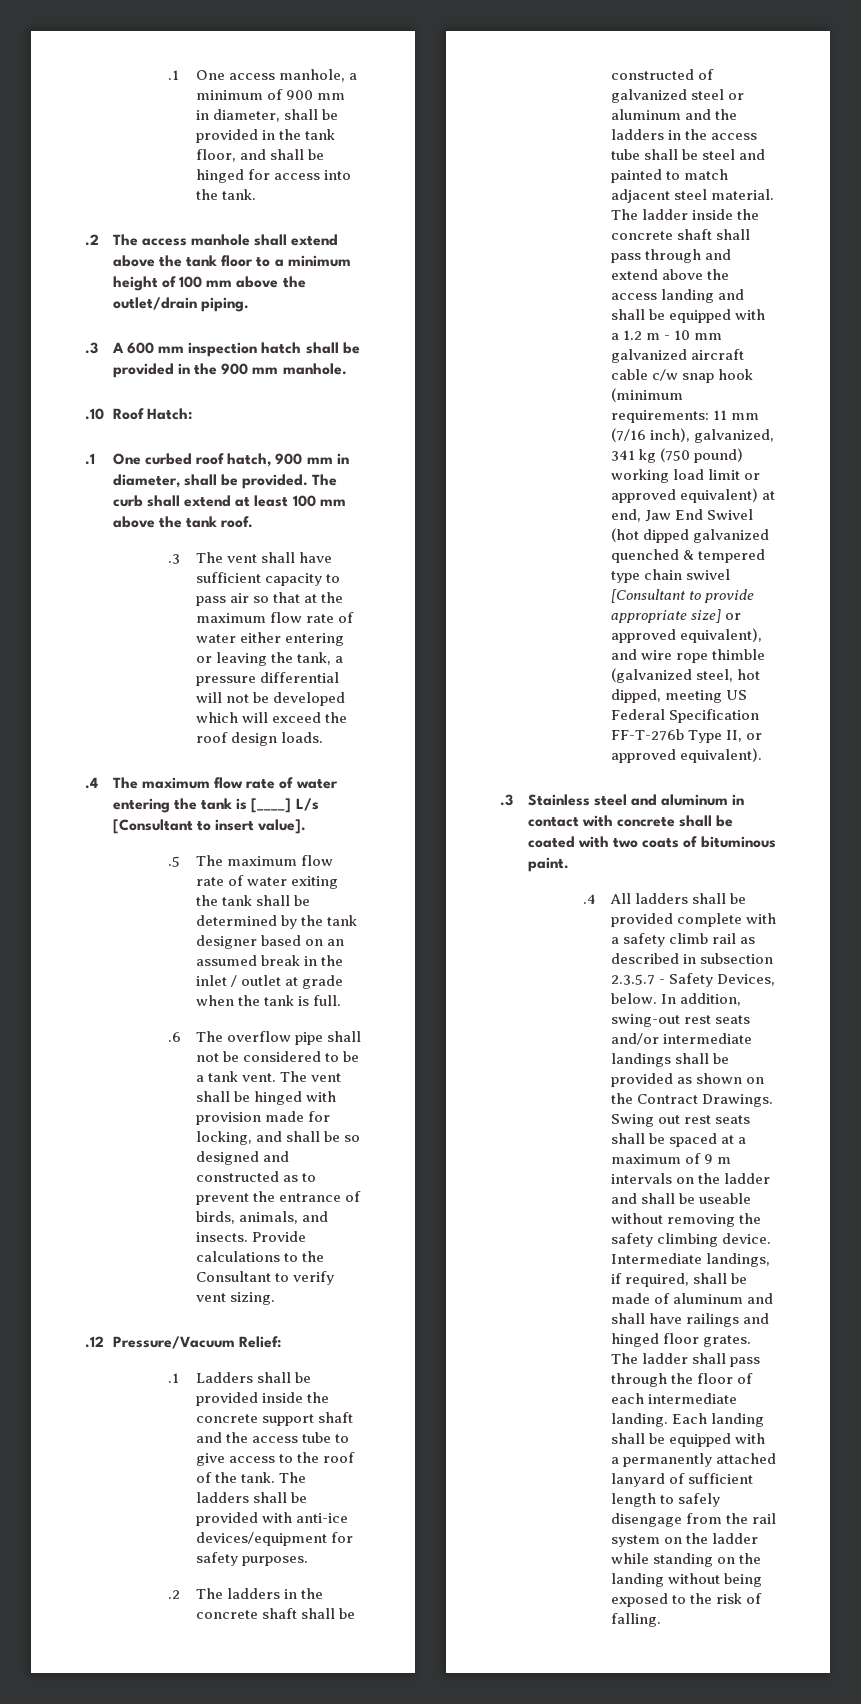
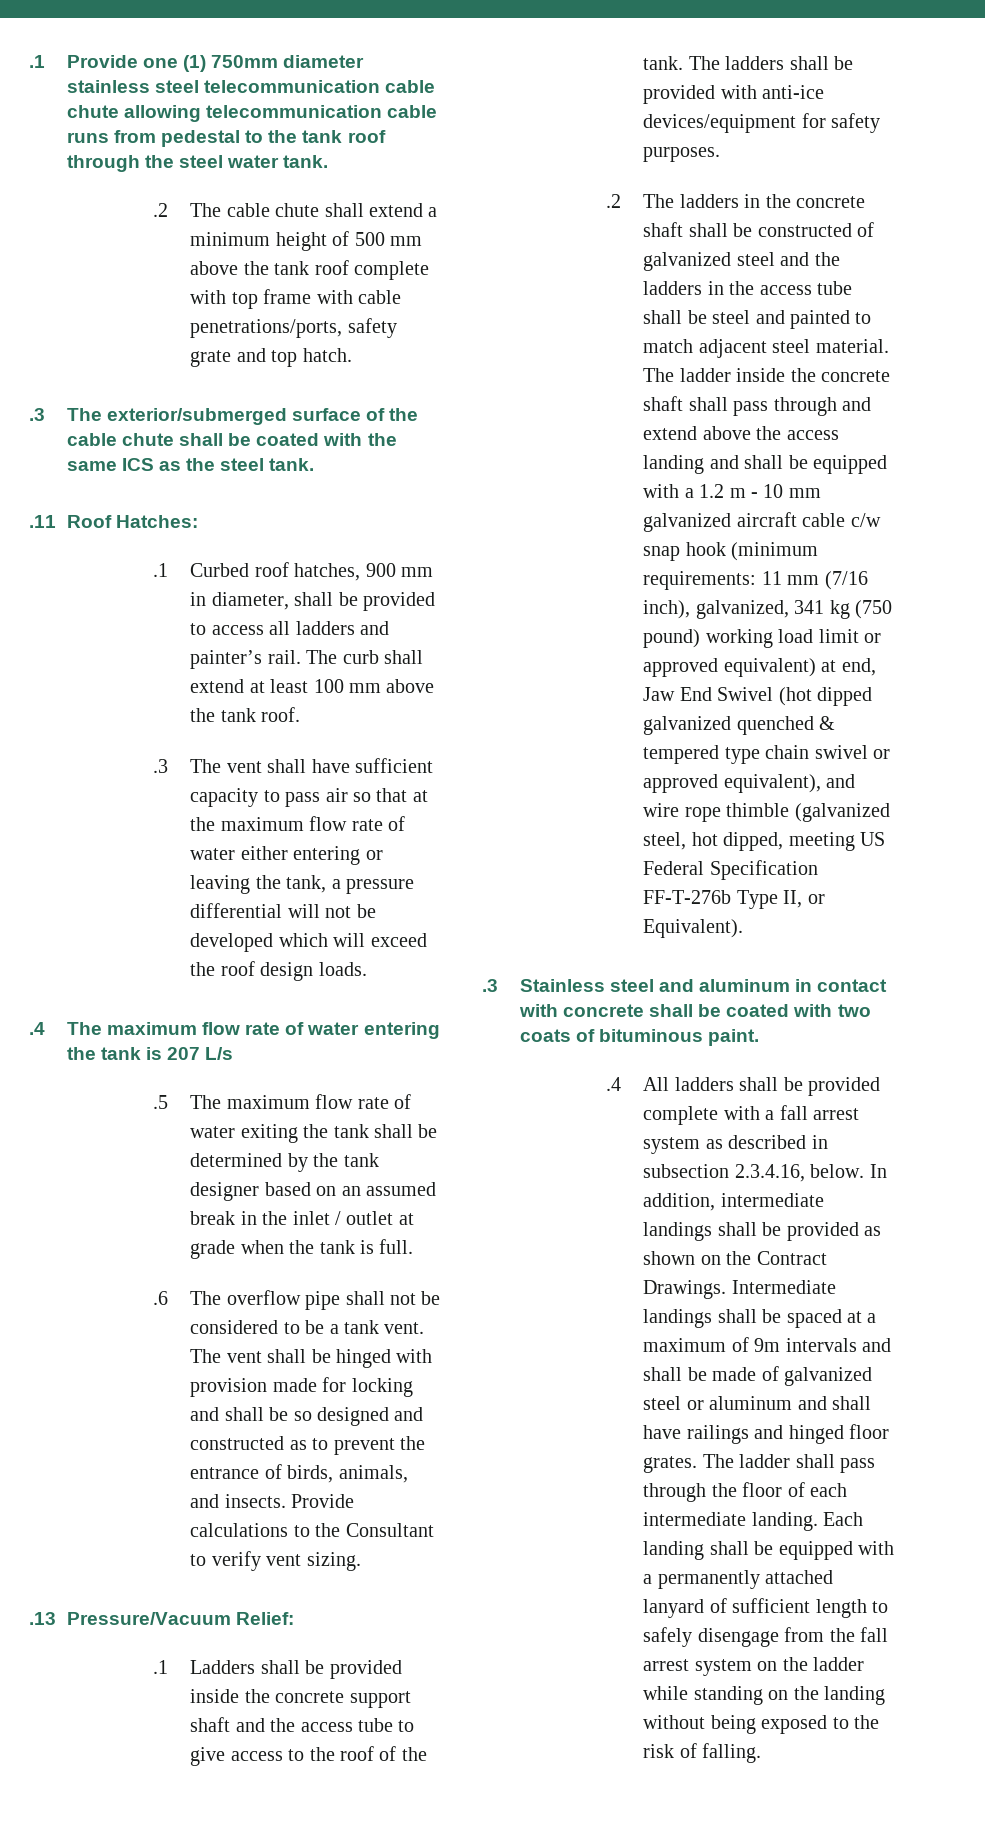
- .1 One access manhole, a minimum of 900 mm in diameter, shall be provided in the tank floor, and shall be hinged for access into the tank.
- .2 The access manhole shall extend above the tank floor to a minimum height of 100 mm above the outlet/drain piping.
- .3 A 600 mm inspection hatch shall be provided in the 900 mm manhole.
- .10 Roof Hatch:
- .1 One curbed roof hatch, 900 mm in diameter, shall be provided.
+ .1 Provide one (1) 750mm diameter stainless steel telecommunication cable chute allowing telecommunication cable runs from pedestal to the tank roof through the steel water tank.
+ .2 The cable chute shall extend a minimum height of 500 mm above the tank roof complete with top frame with cable penetrations/ports, safety grate and top hatch.
+ .3 The exterior/submerged surface of the cable chute shall be coated with the same ICS as the steel tank.
+ .11 Roof Hatches:
+ .1 Curbed roof hatches, 900 mm in diameter, shall be provided to access all ladders and painter’s rail.
- .4 The maximum flow rate of water entering the tank is [____] L/s [Consultant to insert value].
+ .4 The maximum flow rate of water entering the tank is 207 L/s
- The vent shall be hinged with provision made for locking, and shall be so designed and constructed as to prevent the entrance of birds, animals, and insects.
+ The vent shall be hinged with provision made for locking and shall be so designed and constructed as to prevent the entrance of birds, animals, and insects.
- .12 Pressure/Vacuum Relief:
+ .13 Pressure/Vacuum Relief:
- .2 The ladders in the concrete shaft shall be constructed of galvanized steel or aluminum and the ladders in the access tube shall be steel and painted to match adjacent steel material.
+ .2 The ladders in the concrete shaft shall be constructed of galvanized steel and the ladders in the access tube shall be steel and painted to match adjacent steel material.
- 11 mm (7/16 inch), galvanized, 341 kg (750 pound) working load limit or approved equivalent) at end, Jaw End Swivel (hot dipped galvanized quenched & tempered type chain swivel [Consultant to provide appropriate size] or approved equivalent), and wire rope thimble (galvanized steel, hot dipped, meeting US Federal Specification FF-T-276b Type II, or approved equivalent).
+ 11 mm (7/16 inch), galvanized, 341 kg (750 pound) working load limit or approved equivalent) at end, Jaw End Swivel (hot dipped galvanized quenched & tempered type chain swivel or approved equivalent), and wire rope thimble (galvanized steel, hot dipped, meeting US Federal Specification FF-T-276b Type II, or Equivalent).
- .4 All ladders shall be provided complete with a safety climb rail as described in subsection 2.3.5.7 - Safety Devices, below. In addition, swing-out rest seats and/or intermediate landings shall be provided as shown on the Contract Drawings.
+ .4 All ladders shall be provided complete with a fall arrest system as described in subsection 2.3.4.16, below. In addition, intermediate landings shall be provided as shown on the Contract Drawings.
- Swing out rest seats shall be spaced at a maximum of 9 m intervals on the ladder and shall be useable without removing the safety climbing device. Intermediate landings, if required, shall be made of aluminum and shall have railings and hinged floor grates.
+ Intermediate landings shall be spaced at a maximum of 9m intervals and shall be made of galvanized steel or aluminum and shall have railings and hinged floor grates.
- Each landing shall be equipped with a permanently attached lanyard of sufficient length to safely disengage from the rail system on the ladder while standing on the landing without being exposed to the risk of falling.
+ Each landing shall be equipped with a permanently attached lanyard of sufficient length to safely disengage from the fall arrest system on the ladder while standing on the landing without being exposed to the risk of falling.

